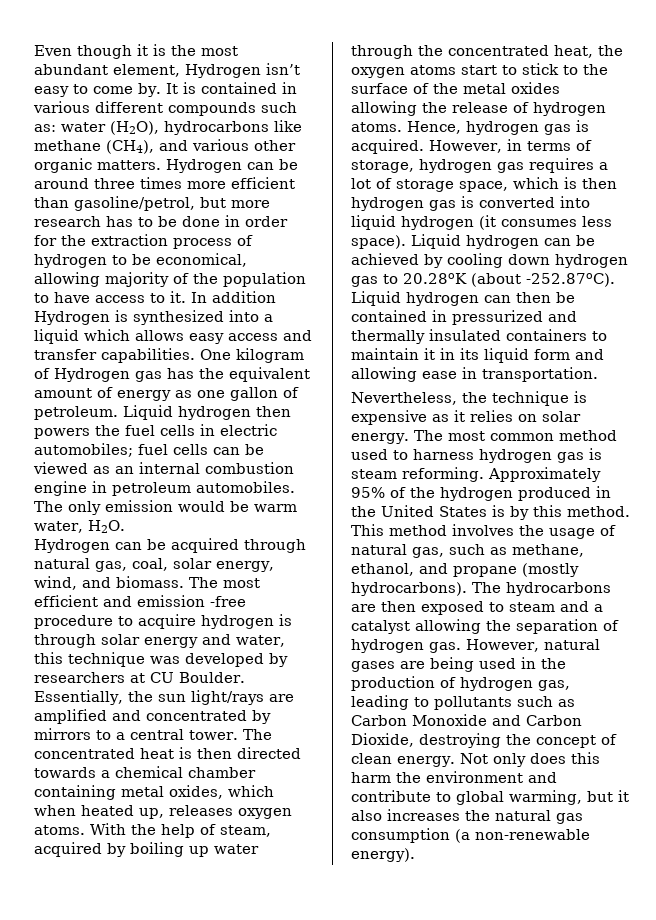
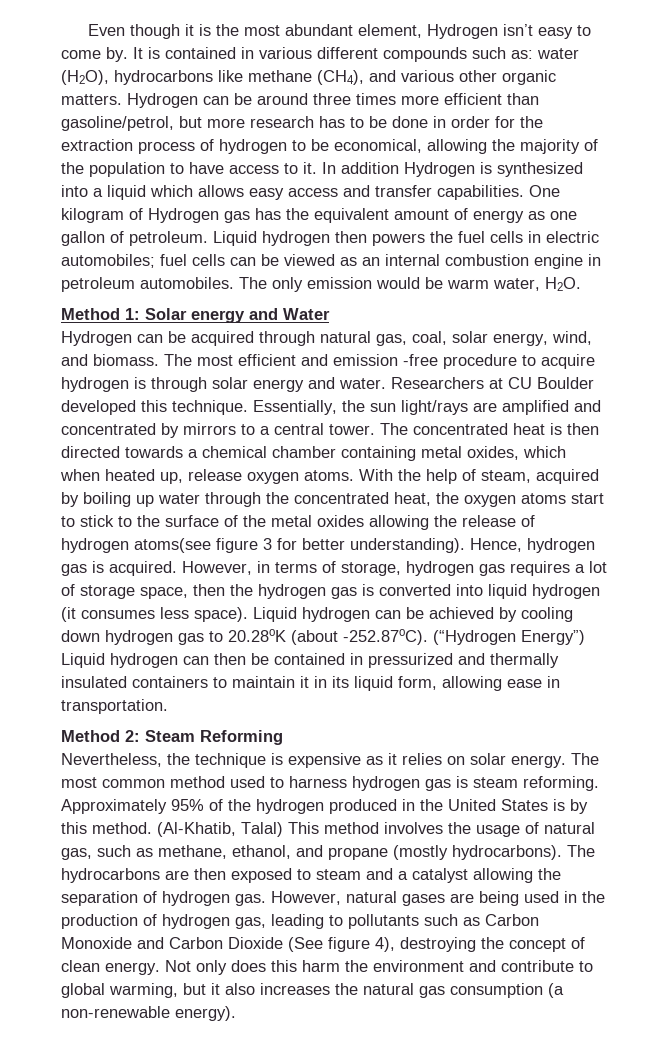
- Hydrogen can be around three times more efficient than gasoline/petrol, but more research has to be done in order for the extraction process of hydrogen to be economical, allowing majority of the population to have access to it.
+ Hydrogen can be around three times more efficient than gasoline/petrol, but more research has to be done in order for the extraction process of hydrogen to be economical, allowing the majority of the population to have access to it.
+ Method 1: Solar energy and Water
- The most efficient and emission -free procedure to acquire hydrogen is through solar energy and water, this technique was developed by researchers at CU Boulder.
+ The most efficient and emission -free procedure to acquire hydrogen is through solar energy and water. Researchers at CU Boulder developed this technique.
- The concentrated heat is then directed towards a chemical chamber containing metal oxides, which when heated up, releases oxygen atoms.
+ The concentrated heat is then directed towards a chemical chamber containing metal oxides, which when heated up, release oxygen atoms.
- With the help of steam, acquired by boiling up water through the concentrated heat, the oxygen atoms start to stick to the surface of the metal oxides allowing the release of hydrogen atoms.
+ With the help of steam, acquired by boiling up water through the concentrated heat, the oxygen atoms start to stick to the surface of the metal oxides allowing the release of hydrogen atoms(see figure 3 for better understanding).
- However, in terms of storage, hydrogen gas requires a lot of storage space, which is then hydrogen gas is converted into liquid hydrogen (it consumes less space).
+ However, in terms of storage, hydrogen gas requires a lot of storage space, then the hydrogen gas is converted into liquid hydrogen (it consumes less space).
- Liquid hydrogen can be achieved by cooling down hydrogen gas to 20.28oK (about -252.87oC). Liquid hydrogen can then be contained in pressurized and thermally insulated containers to maintain it in its liquid form and allowing ease in transportation.
+ Liquid hydrogen can be achieved by cooling down hydrogen gas to 20.28oK (about -252.87oC). (“Hydrogen Energy”) Liquid hydrogen can then be contained in pressurized and thermally insulated containers to maintain it in its liquid form, allowing ease in transportation.
+ Method 2: Steam Reforming
- This method involves the usage of natural gas, such as methane, ethanol, and propane (mostly hydrocarbons).
+ (Al-Khatib, Talal) This method involves the usage of natural gas, such as methane, ethanol, and propane (mostly hydrocarbons).
- However, natural gases are being used in the production of hydrogen gas, leading to pollutants such as Carbon Monoxide and Carbon Dioxide, destroying the concept of clean energy.
+ However, natural gases are being used in the production of hydrogen gas, leading to pollutants such as Carbon Monoxide and Carbon Dioxide (See figure 4), destroying the concept of clean energy.

